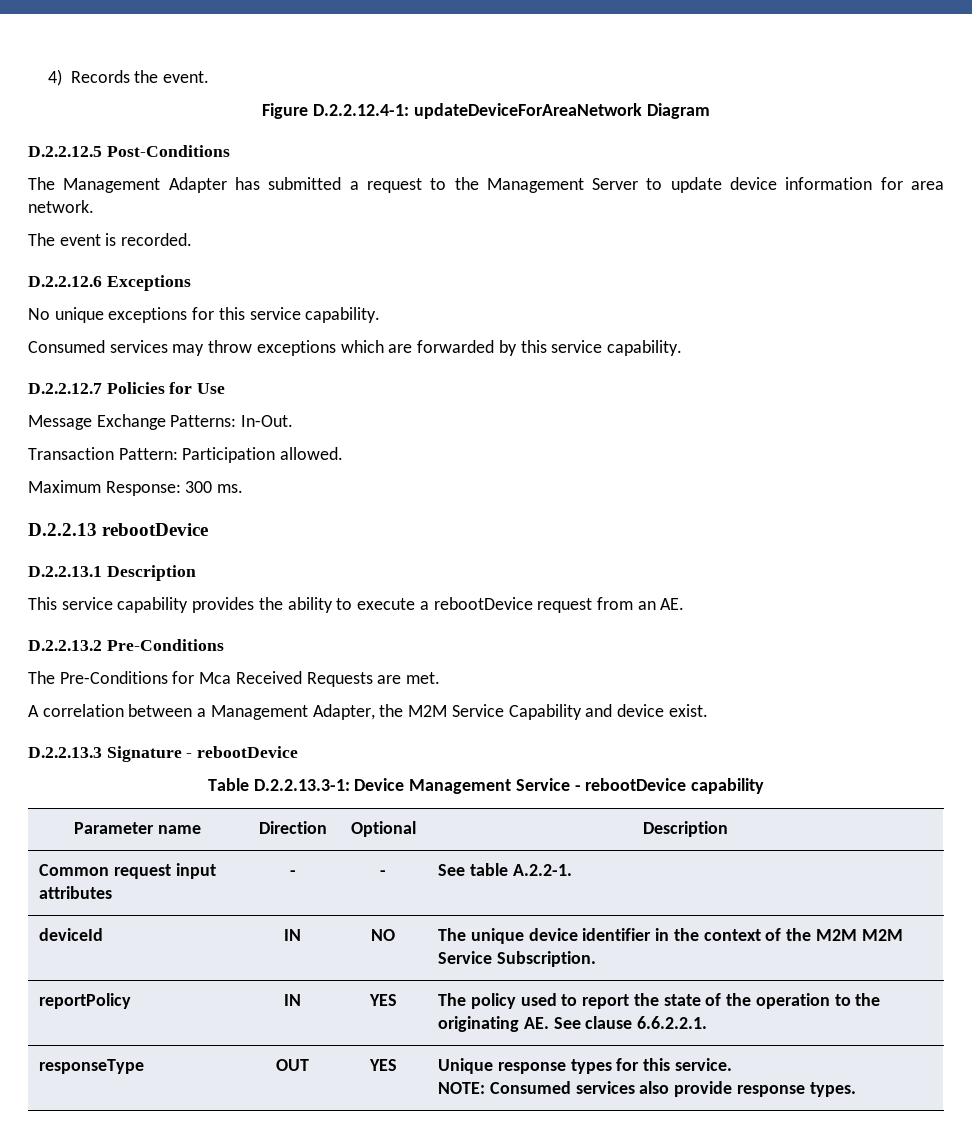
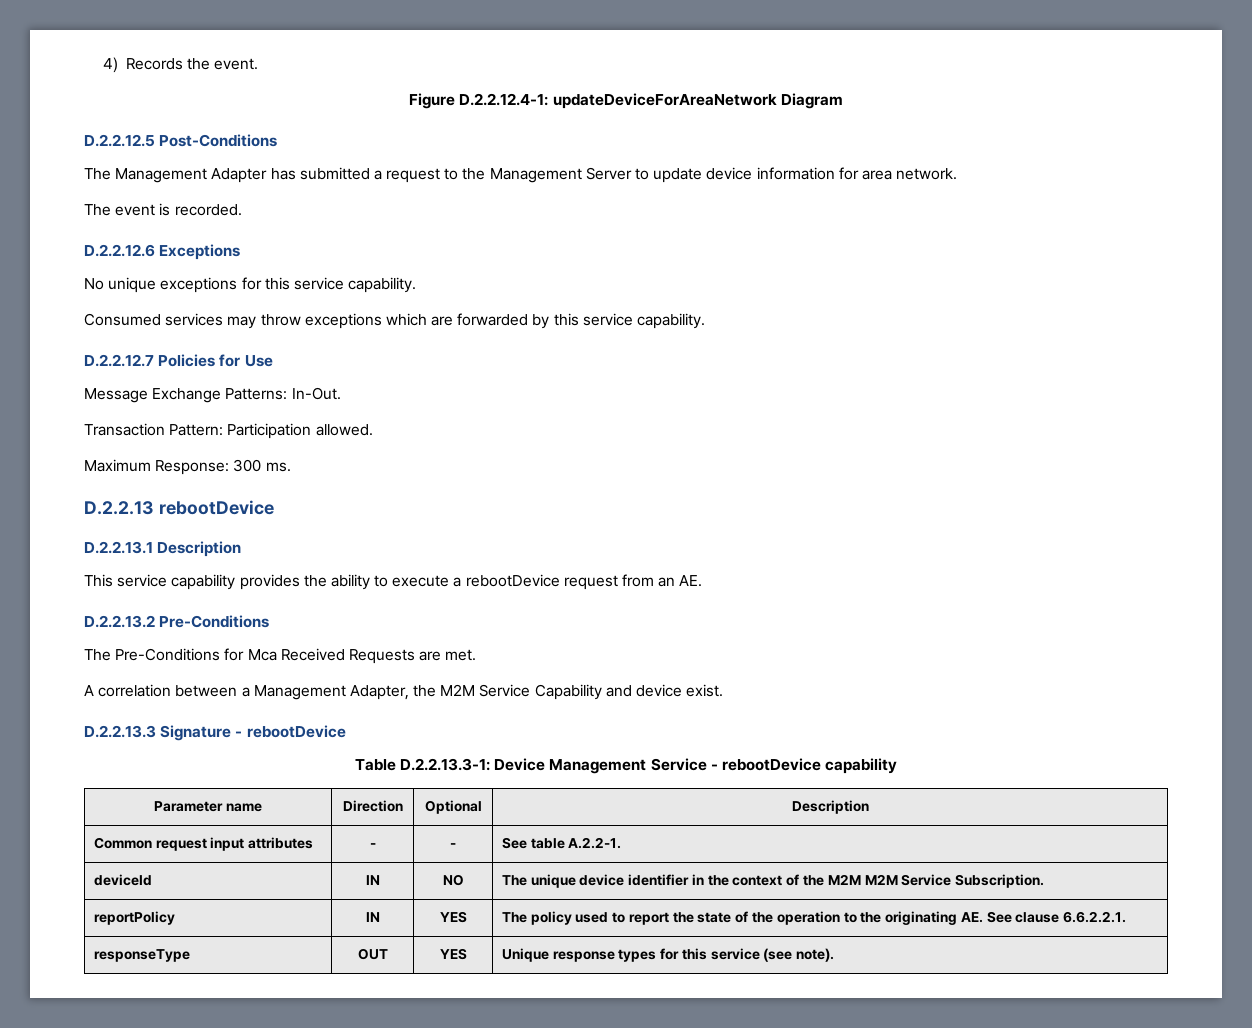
- responseType | OUT | YES | Unique response types for this service.
- NOTE: Consumed services also provide response types.
+ responseType | OUT | YES | Unique response types for this service (see note).

